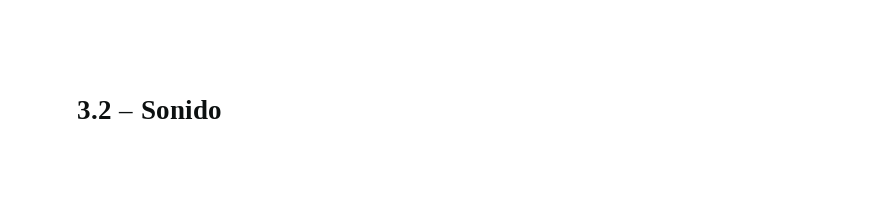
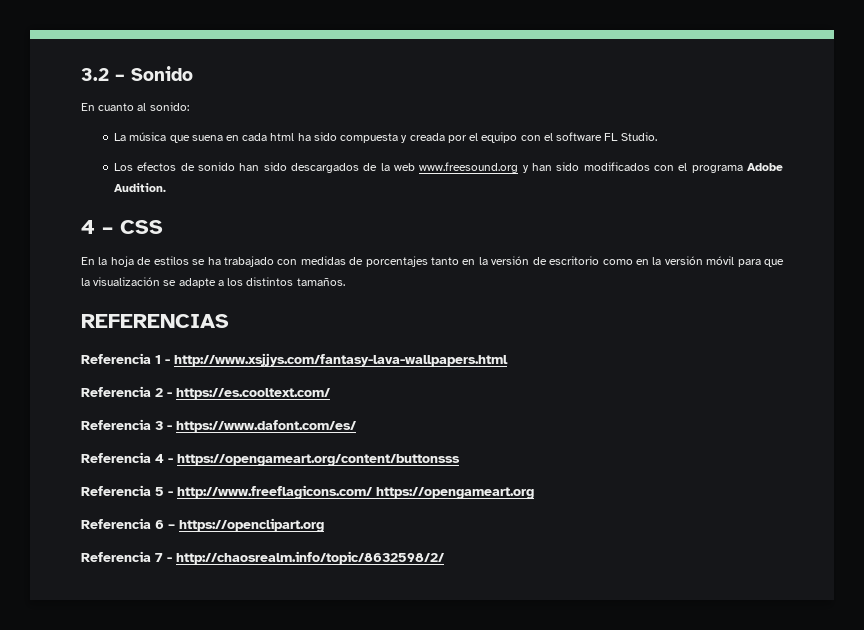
+ En cuanto al sonido:
+ La música que suena en cada html ha sido compuesta y creada por el equipo con el software FL Studio.
+ Los efectos de sonido han sido descargados de la web www.freesound.org y han sido modificados con el programa Adobe Audition.
+ 4 – CSS
+ En la hoja de estilos se ha trabajado con medidas de porcentajes tanto en la versión de escritorio como en la versión móvil para que la visualización se adapte a los distintos tamaños.
+ REFERENCIAS
+ Referencia 1 - http://www.xsjjys.com/fantasy-lava-wallpapers.html
+ Referencia 2 - https://es.cooltext.com/
+ Referencia 3 - https://www.dafont.com/es/
+ Referencia 4 - https://opengameart.org/content/buttonsss
+ Referencia 5 - http://www.freeflagicons.com/ https://opengameart.org
+ Referencia 6 – https://openclipart.org
+ Referencia 7 - http://chaosrealm.info/topic/8632598/2/

